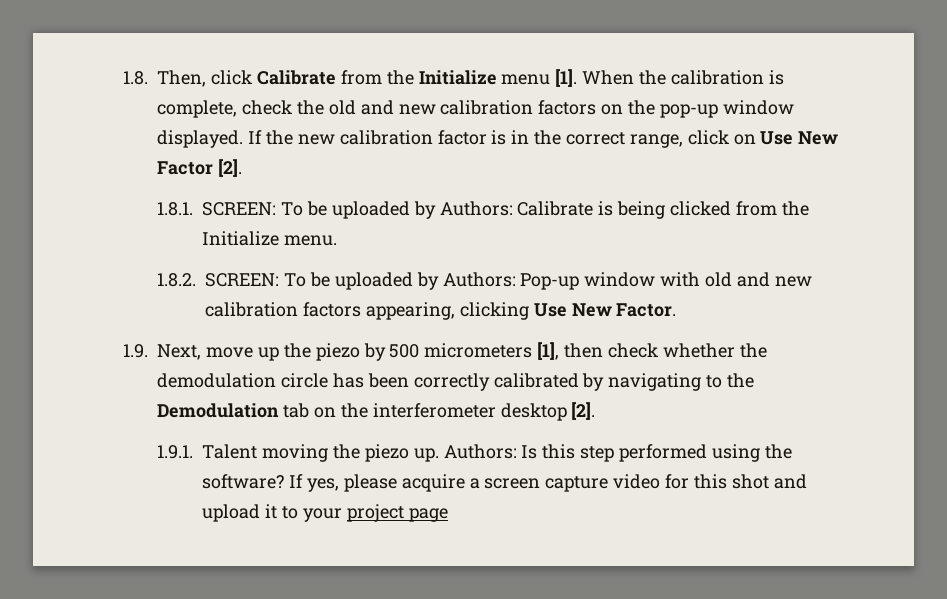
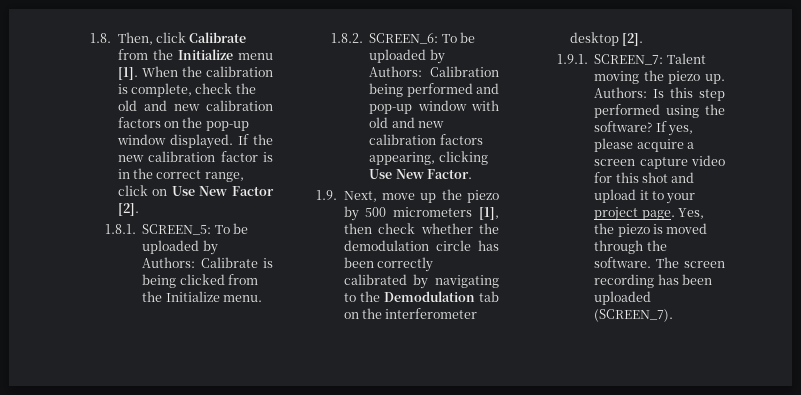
- 1.8.1. SCREEN: To be uploaded by Authors: Calibrate is being clicked from the Initialize menu.
+ 1.8.1. SCREEN_5: To be uploaded by Authors: Calibrate is being clicked from the Initialize menu.
- 1.8.2. SCREEN: To be uploaded by Authors: Pop-up window with old and new calibration factors appearing, clicking Use New Factor.
+ 1.8.2. SCREEN_6: To be uploaded by Authors: Calibration being performed and pop-up window with old and new calibration factors appearing, clicking Use New Factor.
- 1.9.1. Talent moving the piezo up.
+ 1.9.1. SCREEN_7: Talent moving the piezo up.
- If yes, please acquire a screen capture video for this shot and upload it to your project page
+ If yes, please acquire a screen capture video for this shot and upload it to your project page. Yes, the piezo is moved through the software. The screen recording has been uploaded (SCREEN_7).

